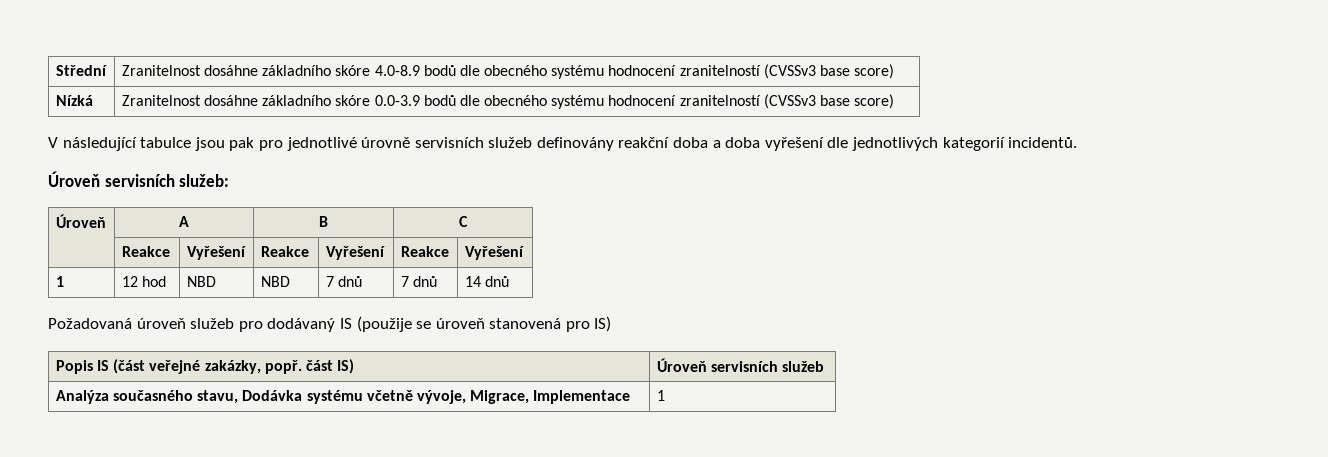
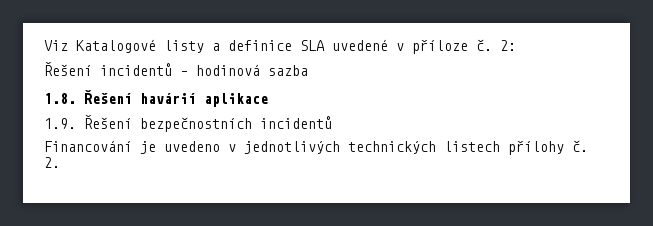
- Střední | Zranitelnost dosáhne základního skóre 4.0-8.9 bodů dle obecného systému hodnocení zranitelností (CVSSv3 base score)
- Nízká | Zranitelnost dosáhne základního skóre 0.0-3.9 bodů dle obecného systému hodnocení zranitelností (CVSSv3 base score)
- V následující tabulce jsou pak pro jednotlivé úrovně servisních služeb definovány reakční doba a doba vyřešení dle jednotlivých kategorií incidentů.
- Úroveň servisních služeb:
- Úroveň | A | B | C
- | Reakce | Vyřešení | Reakce | Vyřešení | Reakce | Vyřešení
- 1 | 12 hod | NBD | NBD | 7 dnů | 7 dnů | 14 dnů
- Požadovaná úroveň služeb pro dodávaný IS (použije se úroveň stanovená pro IS)
- Popis IS (část veřejné zakázky, popř. část IS) | Úroveň servisních služeb
- Analýza současného stavu, Dodávka systému včetně vývoje, Migrace, Implementace | 1
+ Viz Katalogové listy a definice SLA uvedené v příloze č. 2:
+ Řešení incidentů – hodinová sazba
+ 1.8. Řešení havárií aplikace
+ 1.9. Řešení bezpečnostních incidentů
+ Financování je uvedeno v jednotlivých technických listech přílohy č. 2.

